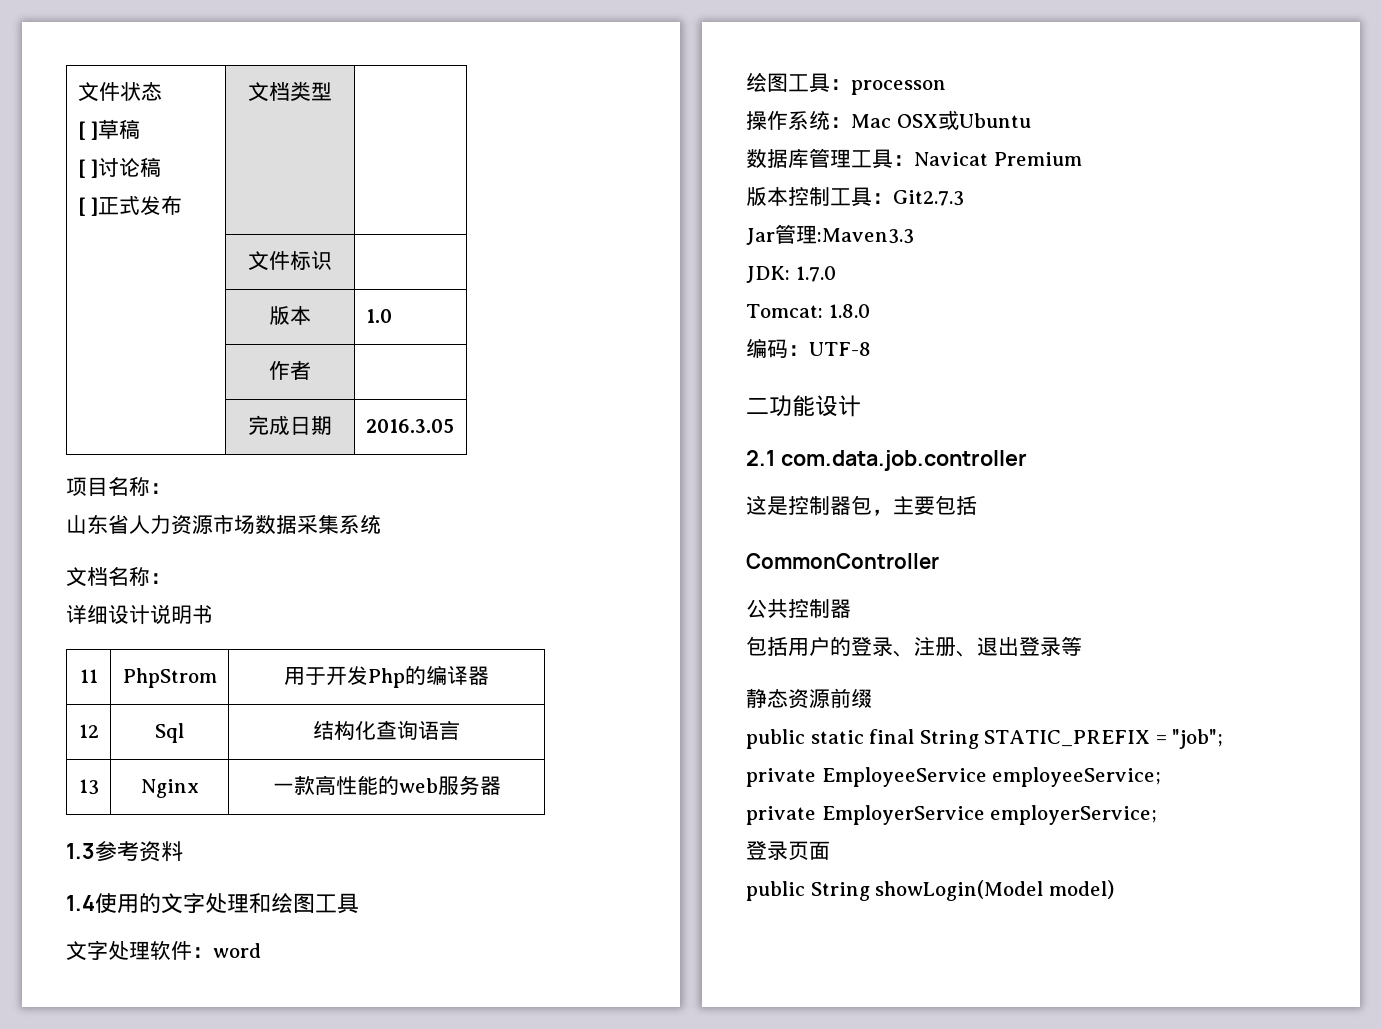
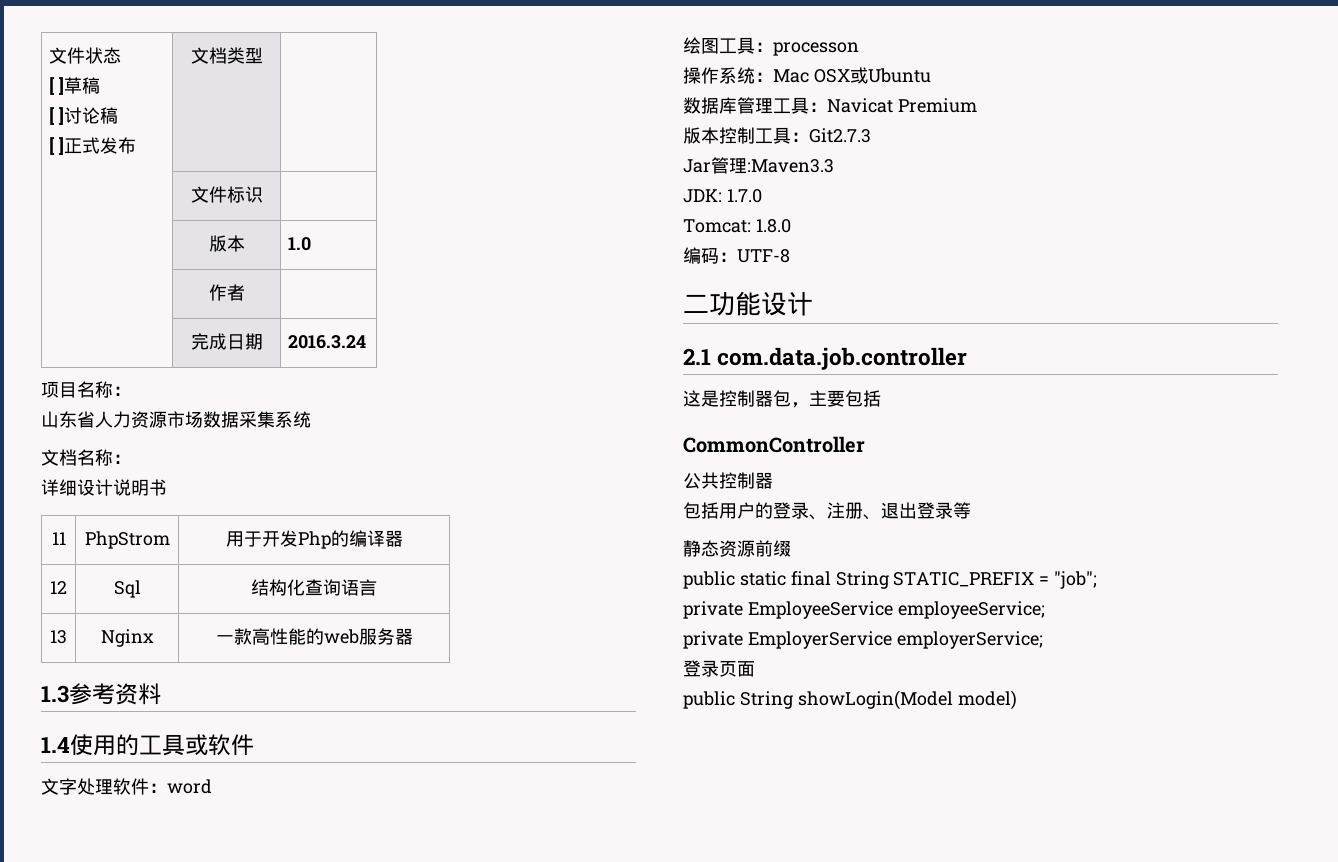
- | 完成日期 | 2016.3.05
+ | 完成日期 | 2016.3.24
- 1.4使用的文字处理和绘图工具
+ 1.4使用的工具或软件

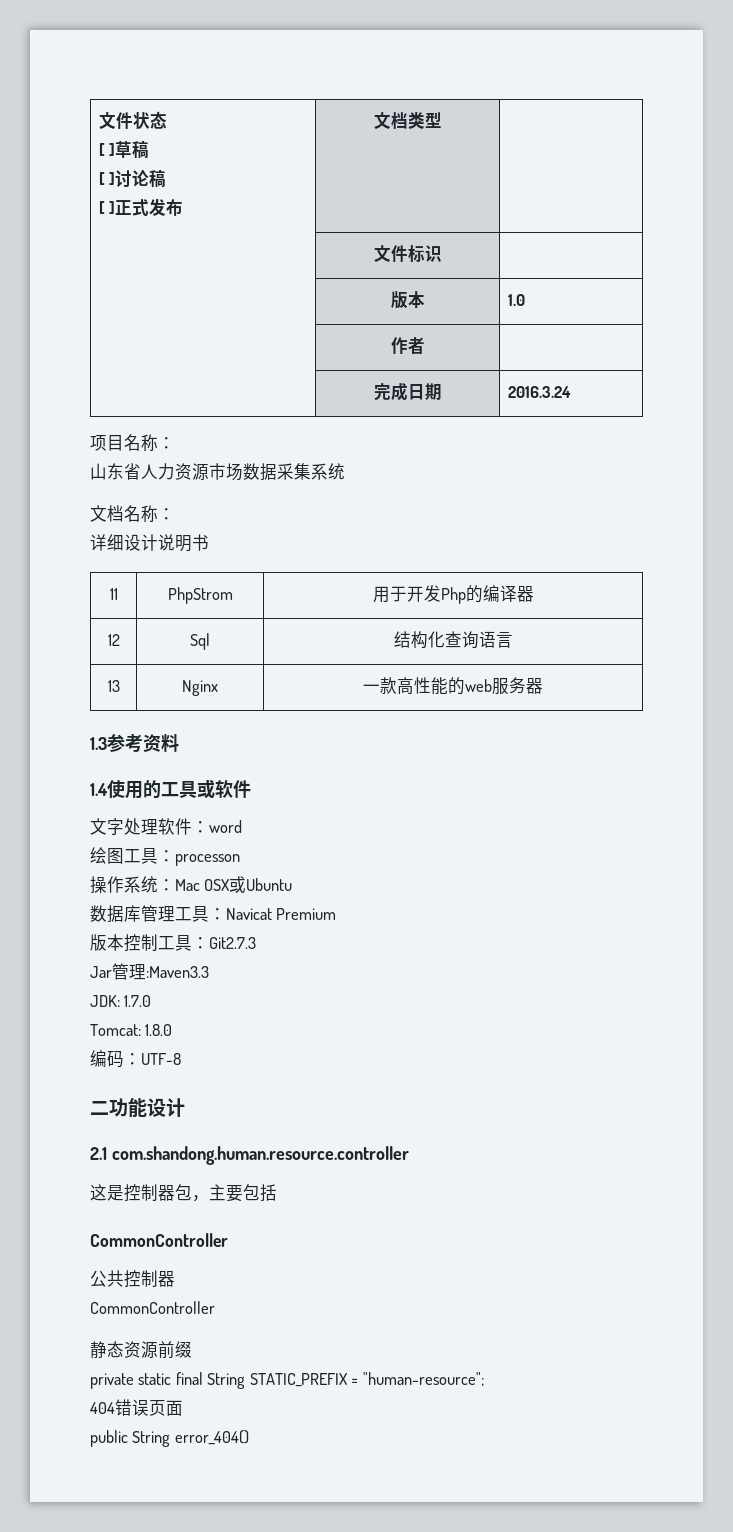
- 2.1 com.data.job.controller
+ 2.1 com.shandong.human.resource.controller
  公共控制器
- 包括用户的登录、注册、退出登录等
+ CommonController
- public static final String STATIC_PREFIX = "job";
- private EmployeeService employeeService;
- private EmployerService employerService;
- 登录页面
+ private static final String STATIC_PREFIX = "human-resource";
+ 404错误页面
- public String showLogin(Model model)
+ public String error_404()

